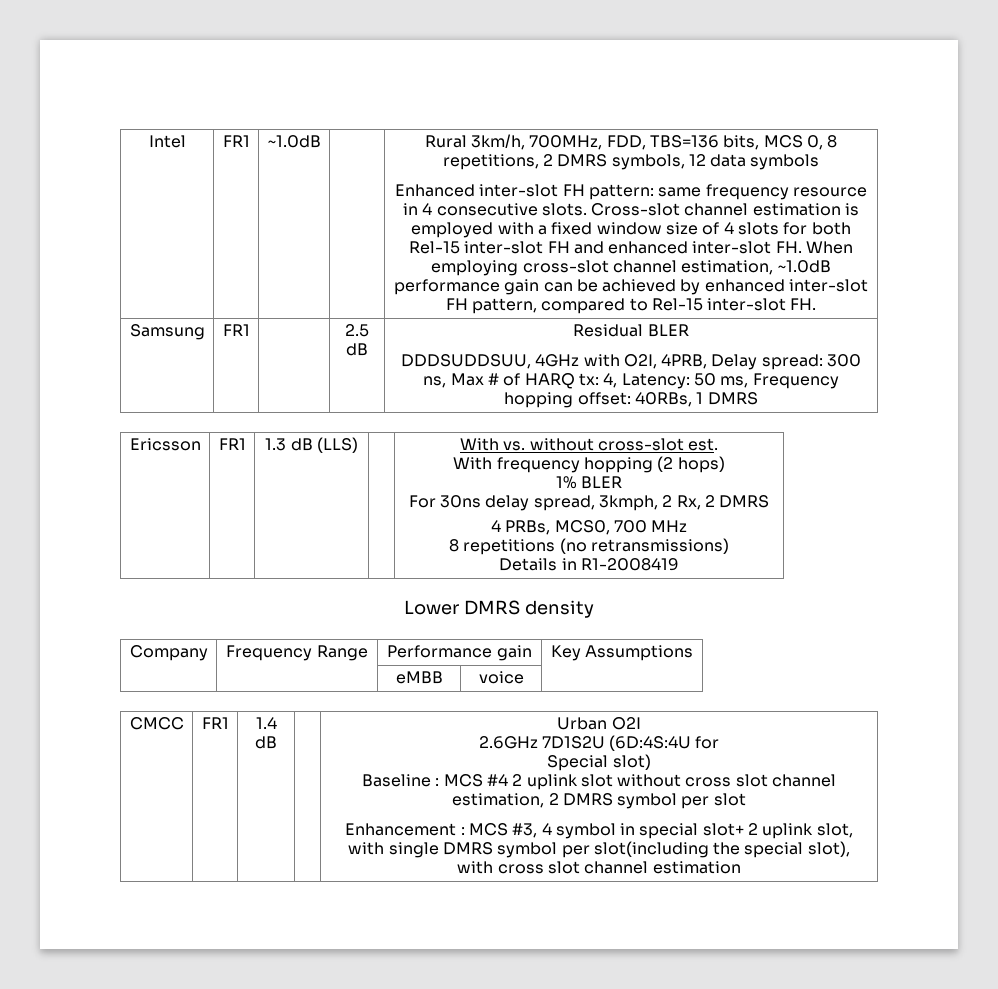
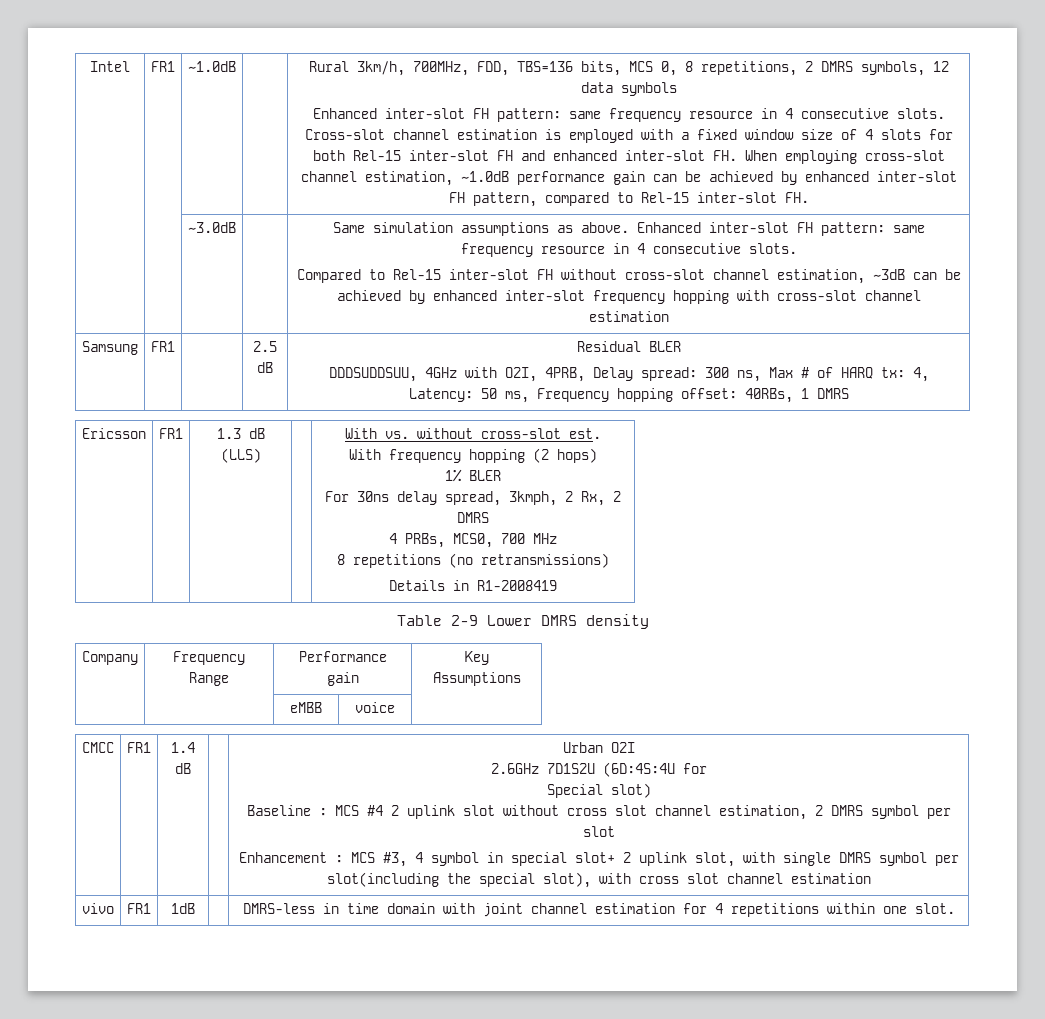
+ | | ~3.0dB | | Same simulation assumptions as above. Enhanced inter-slot FH pattern: same frequency resource in 4 consecutive slots.
+ Compared to Rel-15 inter-slot FH without cross-slot channel estimation, ~3dB can be achieved by enhanced inter-slot frequency hopping with cross-slot channel estimation
- Lower DMRS density
+ Table 2-9 Lower DMRS density
+ vivo | FR1 | 1dB | | DMRS-less in time domain with joint channel estimation for 4 repetitions within one slot.

